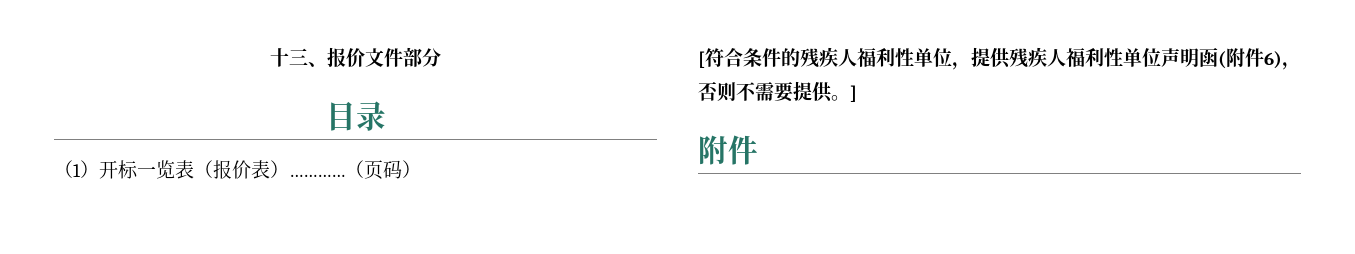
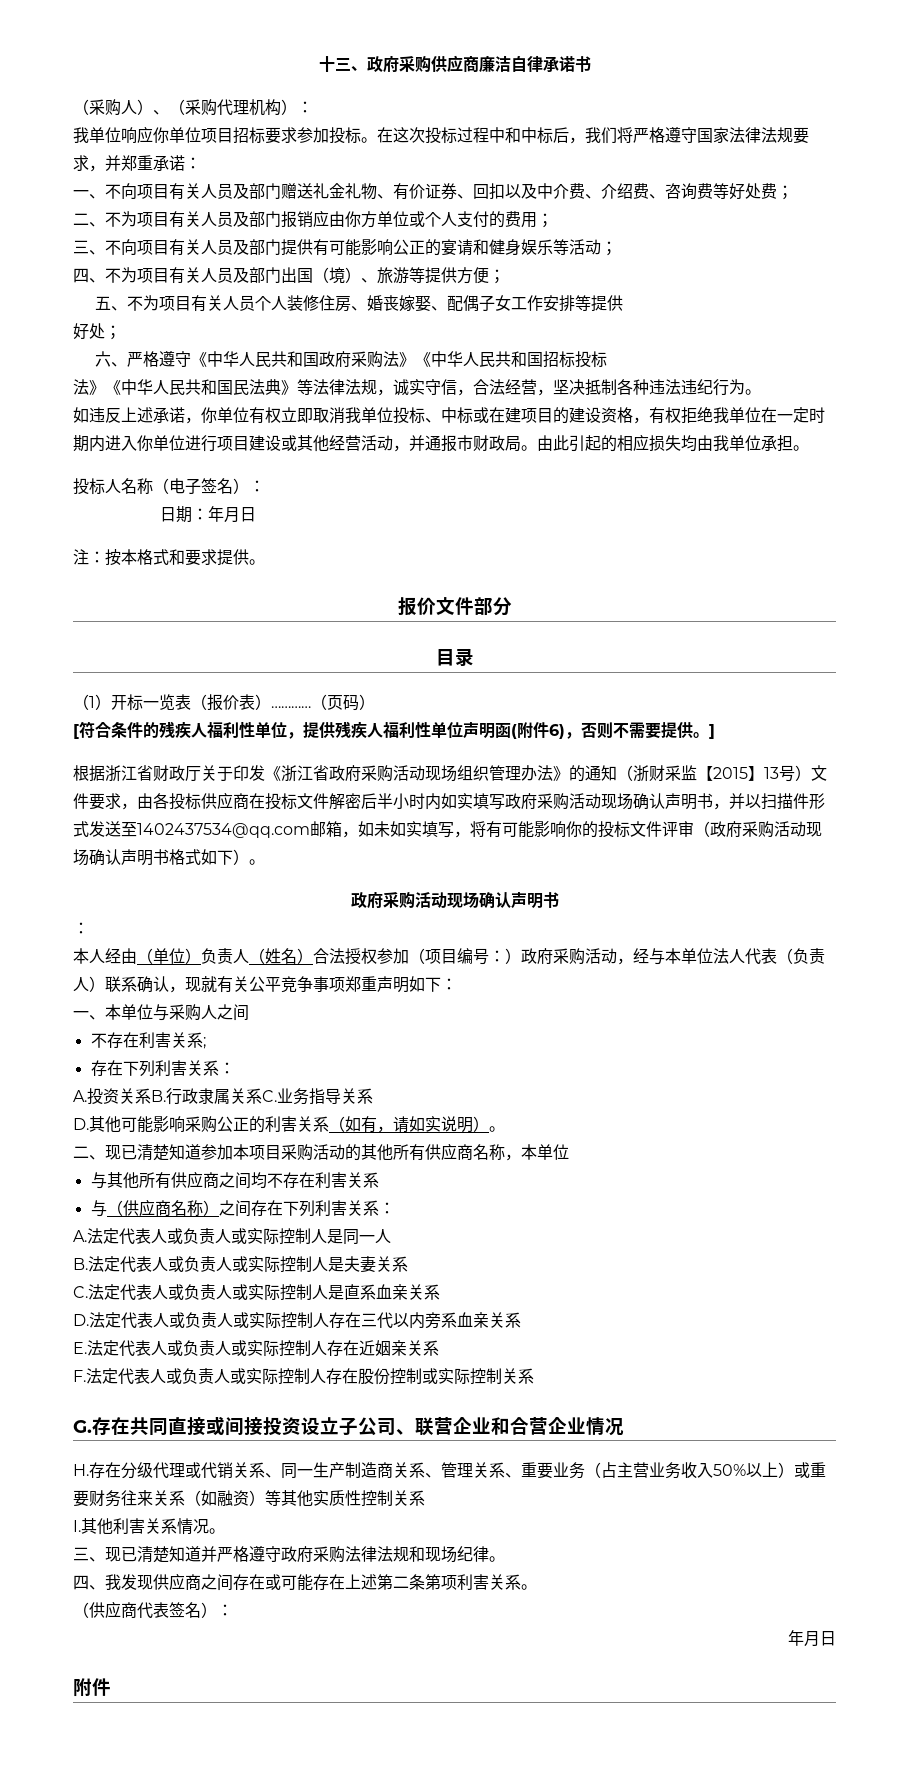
- 十三、报价文件部分
+ 十三、政府采购供应商廉洁自律承诺书
+ （采购人）、（采购代理机构）：
+ 我单位响应你单位项目招标要求参加投标。在这次投标过程中和中标后，我们将严格遵守国家法律法规要求，并郑重承诺：
+ 一、不向项目有关人员及部门赠送礼金礼物、有价证券、回扣以及中介费、介绍费、咨询费等好处费；
+ 二、不为项目有关人员及部门报销应由你方单位或个人支付的费用；
+ 三、不向项目有关人员及部门提供有可能影响公正的宴请和健身娱乐等活动；
+ 四、不为项目有关人员及部门出国（境）、旅游等提供方便；
+ 五、不为项目有关人员个人装修住房、婚丧嫁娶、配偶子女工作安排等提供
+ 好处；
+ 六、严格遵守《中华人民共和国政府采购法》《中华人民共和国招标投标
+ 法》《中华人民共和国民法典》等法律法规，诚实守信，合法经营，坚决抵制各种违法违纪行为。
+ 如违反上述承诺，你单位有权立即取消我单位投标、中标或在建项目的建设资格，有权拒绝我单位在一定时期内进入你单位进行项目建设或其他经营活动，并通报市财政局。由此引起的相应损失均由我单位承担。
+ 投标人名称（电子签名）：
+ 日期：年月日
+ 注：按本格式和要求提供。
+ 报价文件部分
+ 根据浙江省财政厅关于印发《浙江省政府采购活动现场组织管理办法》的通知（浙财采监【2015】13号）文件要求，由各投标供应商在投标文件解密后半小时内如实填写政府采购活动现场确认声明书，并以扫描件形式发送至1402437534@qq.com邮箱，如未如实填写，将有可能影响你的投标文件评审（政府采购活动现场确认声明书格式如下）。
+ 政府采购活动现场确认声明书
+ ：
+ 本人经由（单位）负责人（姓名）合法授权参加（项目编号：）政府采购活动，经与本单位法人代表（负责人）联系确认，现就有关公平竞争事项郑重声明如下：
+ 一、本单位与采购人之间
+ 不存在利害关系;
+ 存在下列利害关系：
+ A.投资关系B.行政隶属关系C.业务指导关系
+ D.其他可能影响采购公正的利害关系（如有，请如实说明）。
+ 二、现已清楚知道参加本项目采购活动的其他所有供应商名称，本单位
+ 与其他所有供应商之间均不存在利害关系
+ 与（供应商名称）之间存在下列利害关系：
+ A.法定代表人或负责人或实际控制人是同一人
+ B.法定代表人或负责人或实际控制人是夫妻关系
+ C.法定代表人或负责人或实际控制人是直系血亲关系
+ D.法定代表人或负责人或实际控制人存在三代以内旁系血亲关系
+ E.法定代表人或负责人或实际控制人存在近姻亲关系
+ F.法定代表人或负责人或实际控制人存在股份控制或实际控制关系
+ G.存在共同直接或间接投资设立子公司、联营企业和合营企业情况
+ H.存在分级代理或代销关系、同一生产制造商关系、管理关系、重要业务（占主营业务收入50%以上）或重要财务往来关系（如融资）等其他实质性控制关系
+ I.其他利害关系情况。
+ 三、现已清楚知道并严格遵守政府采购法律法规和现场纪律。
+ 四、我发现供应商之间存在或可能存在上述第二条第项利害关系。
+ （供应商代表签名）：
+ 年月日

